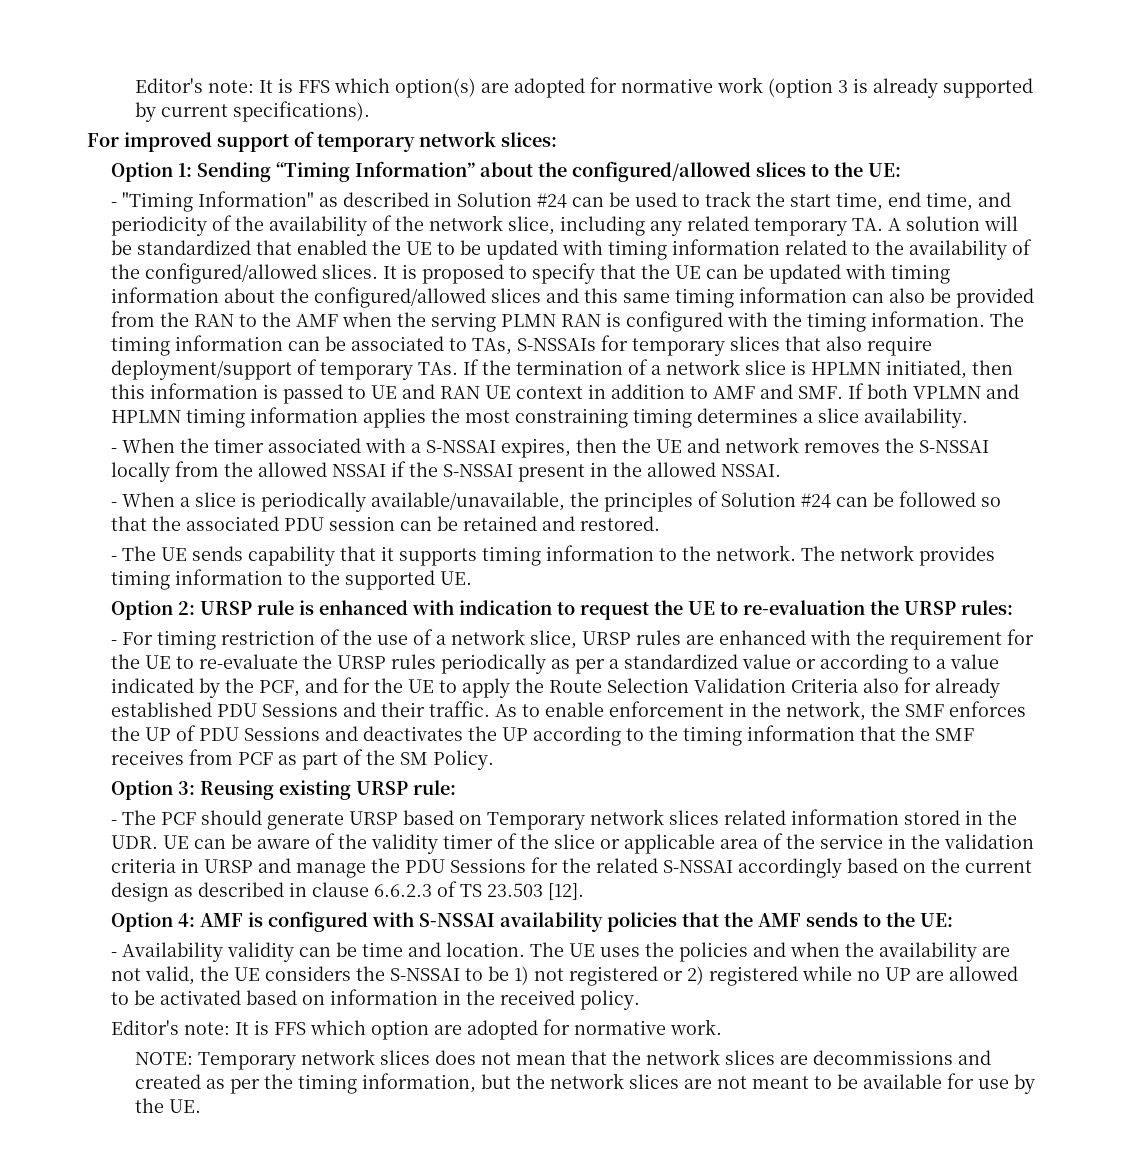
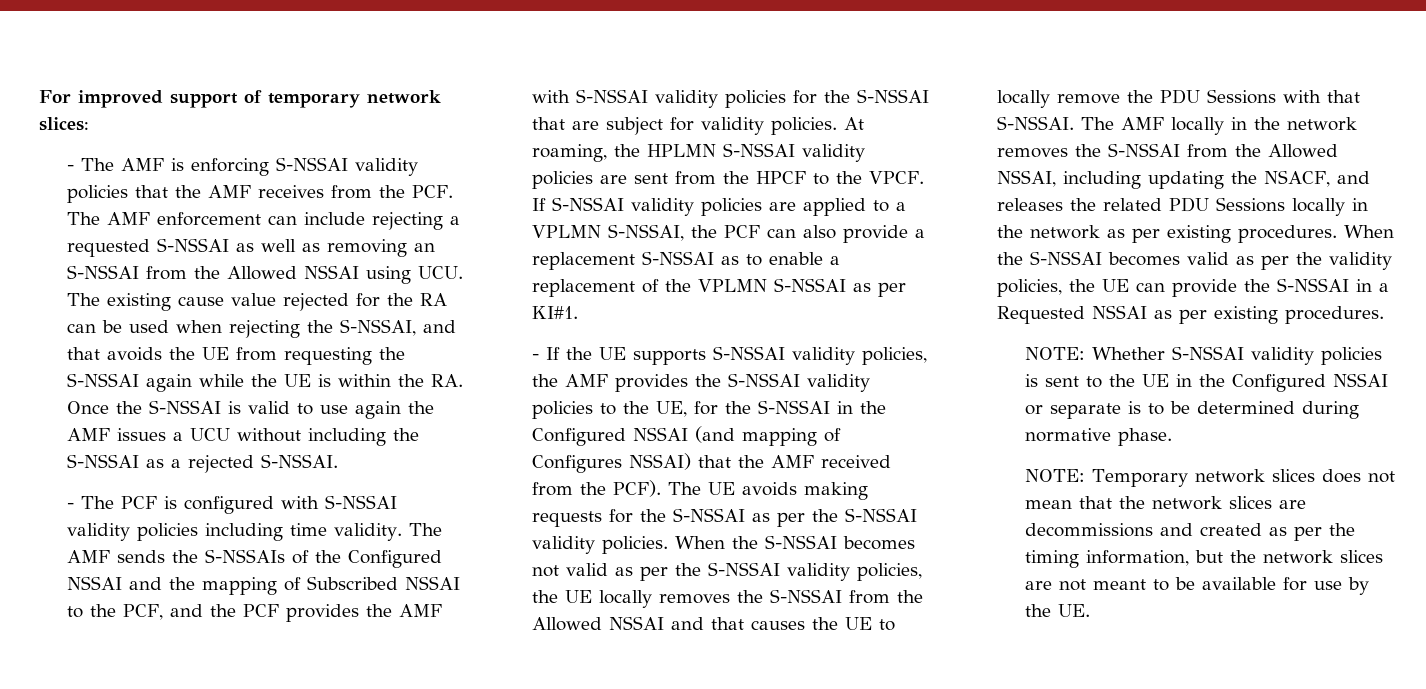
- Editor's note: It is FFS which option(s) are adopted for normative work (option 3 is already supported by current specifications).
- Option 1: Sending “Timing Information” about the configured/allowed slices to the UE:
- - "Timing Information" as described in Solution #24 can be used to track the start time, end time, and periodicity of the availability of the network slice, including any related temporary TA. A solution will be standardized that enabled the UE to be updated with timing information related to the availability of the configured/allowed slices. It is proposed to specify that the UE can be updated with timing information about the configured/allowed slices and this same timing information can also be provided from the RAN to the AMF when the serving PLMN RAN is configured with the timing information. The timing information can be associated to TAs, S-NSSAIs for temporary slices that also require deployment/support of temporary TAs. If the termination of a network slice is HPLMN initiated, then this information is passed to UE and RAN UE context in addition to AMF and SMF. If both VPLMN and HPLMN timing information applies the most constraining timing determines a slice availability.
- - When the timer associated with a S-NSSAI expires, then the UE and network removes the S-NSSAI locally from the allowed NSSAI if the S-NSSAI present in the allowed NSSAI.
- - When a slice is periodically available/unavailable, the principles of Solution #24 can be followed so that the associated PDU session can be retained and restored.
- - The UE sends capability that it supports timing information to the network. The network provides timing information to the supported UE.
- Option 2: URSP rule is enhanced with indication to request the UE to re-evaluation the URSP rules:
- - For timing restriction of the use of a network slice, URSP rules are enhanced with the requirement for the UE to re-evaluate the URSP rules periodically as per a standardized value or according to a value indicated by the PCF, and for the UE to apply the Route Selection Validation Criteria also for already established PDU Sessions and their traffic. As to enable enforcement in the network, the SMF enforces the UP of PDU Sessions and deactivates the UP according to the timing information that the SMF receives from PCF as part of the SM Policy.
- Option 3: Reusing existing URSP rule:
- - The PCF should generate URSP based on Temporary network slices related information stored in the UDR. UE can be aware of the validity timer of the slice or applicable area of the service in the validation criteria in URSP and manage the PDU Sessions for the related S-NSSAI accordingly based on the current design as described in clause 6.6.2.3 of TS 23.503 [12].
- Option 4: AMF is configured with S-NSSAI availability policies that the AMF sends to the UE:
- - Availability validity can be time and location. The UE uses the policies and when the availability are not valid, the UE considers the S-NSSAI to be 1) not registered or 2) registered while no UP are allowed to be activated based on information in the received policy.
- Editor's note: It is FFS which option are adopted for normative work.
+ - The AMF is enforcing S-NSSAI validity policies that the AMF receives from the PCF. The AMF enforcement can include rejecting a requested S-NSSAI as well as removing an S-NSSAI from the Allowed NSSAI using UCU. The existing cause value rejected for the RA can be used when rejecting the S-NSSAI, and that avoids the UE from requesting the S-NSSAI again while the UE is within the RA. Once the S-NSSAI is valid to use again the AMF issues a UCU without including the S-NSSAI as a rejected S-NSSAI.
+ - The PCF is configured with S-NSSAI validity policies including time validity. The AMF sends the S-NSSAIs of the Configured NSSAI and the mapping of Subscribed NSSAI to the PCF, and the PCF provides the AMF with S-NSSAI validity policies for the S-NSSAI that are subject for validity policies. At roaming, the HPLMN S-NSSAI validity policies are sent from the HPCF to the VPCF. If S-NSSAI validity policies are applied to a VPLMN S-NSSAI, the PCF can also provide a replacement S-NSSAI as to enable a replacement of the VPLMN S-NSSAI as per KI#1.
+ - If the UE supports S-NSSAI validity policies, the AMF provides the S-NSSAI validity policies to the UE, for the S-NSSAI in the Configured NSSAI (and mapping of Configures NSSAI) that the AMF received from the PCF). The UE avoids making requests for the S-NSSAI as per the S-NSSAI validity policies. When the S-NSSAI becomes not valid as per the S-NSSAI validity policies, the UE locally removes the S-NSSAI from the Allowed NSSAI and that causes the UE to locally remove the PDU Sessions with that S-NSSAI. The AMF locally in the network removes the S-NSSAI from the Allowed NSSAI, including updating the NSACF, and releases the related PDU Sessions locally in the network as per existing procedures. When the S-NSSAI becomes valid as per the validity policies, the UE can provide the S-NSSAI in a Requested NSSAI as per existing procedures.
+ NOTE: Whether S-NSSAI validity policies is sent to the UE in the Configured NSSAI or separate is to be determined during normative phase.

